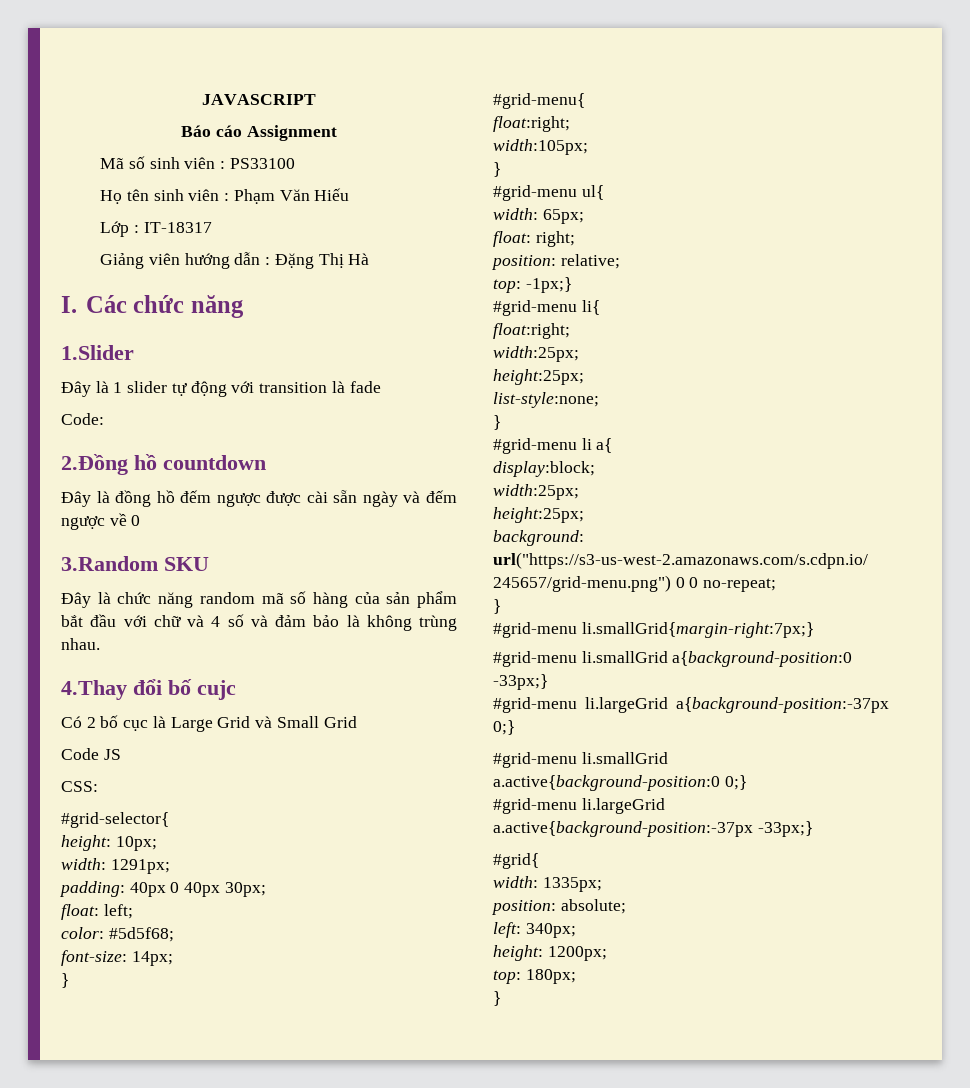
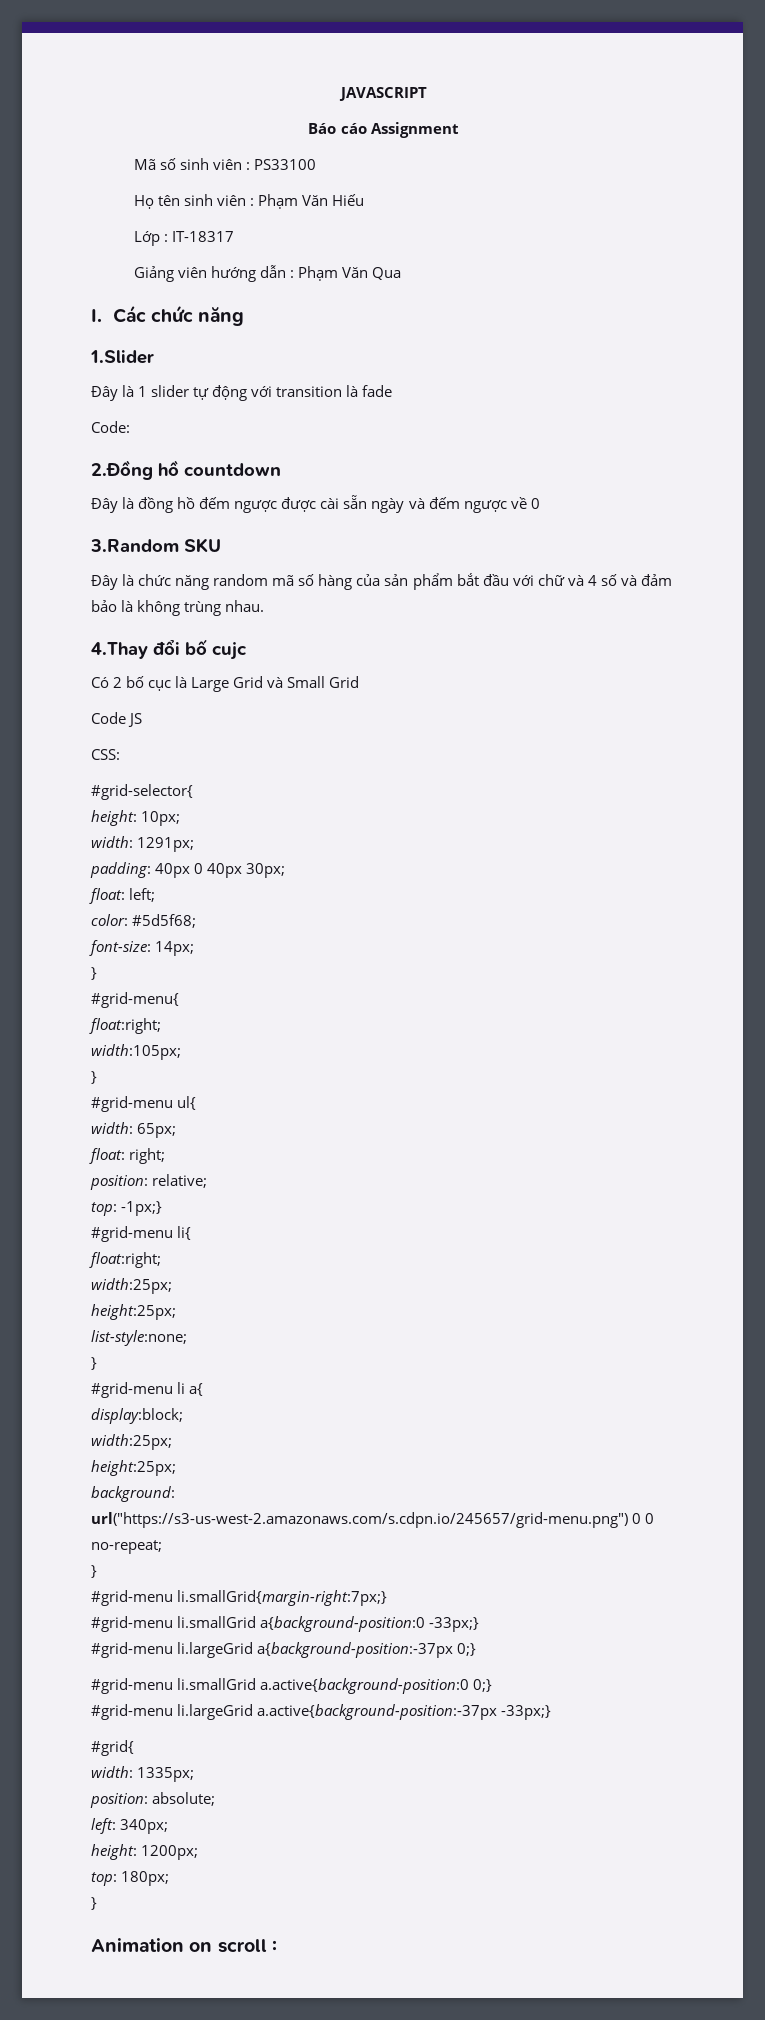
- Giảng viên hướng dẫn : Đặng Thị Hà
+ Giảng viên hướng dẫn : Phạm Văn Qua
+ Animation on scroll :

